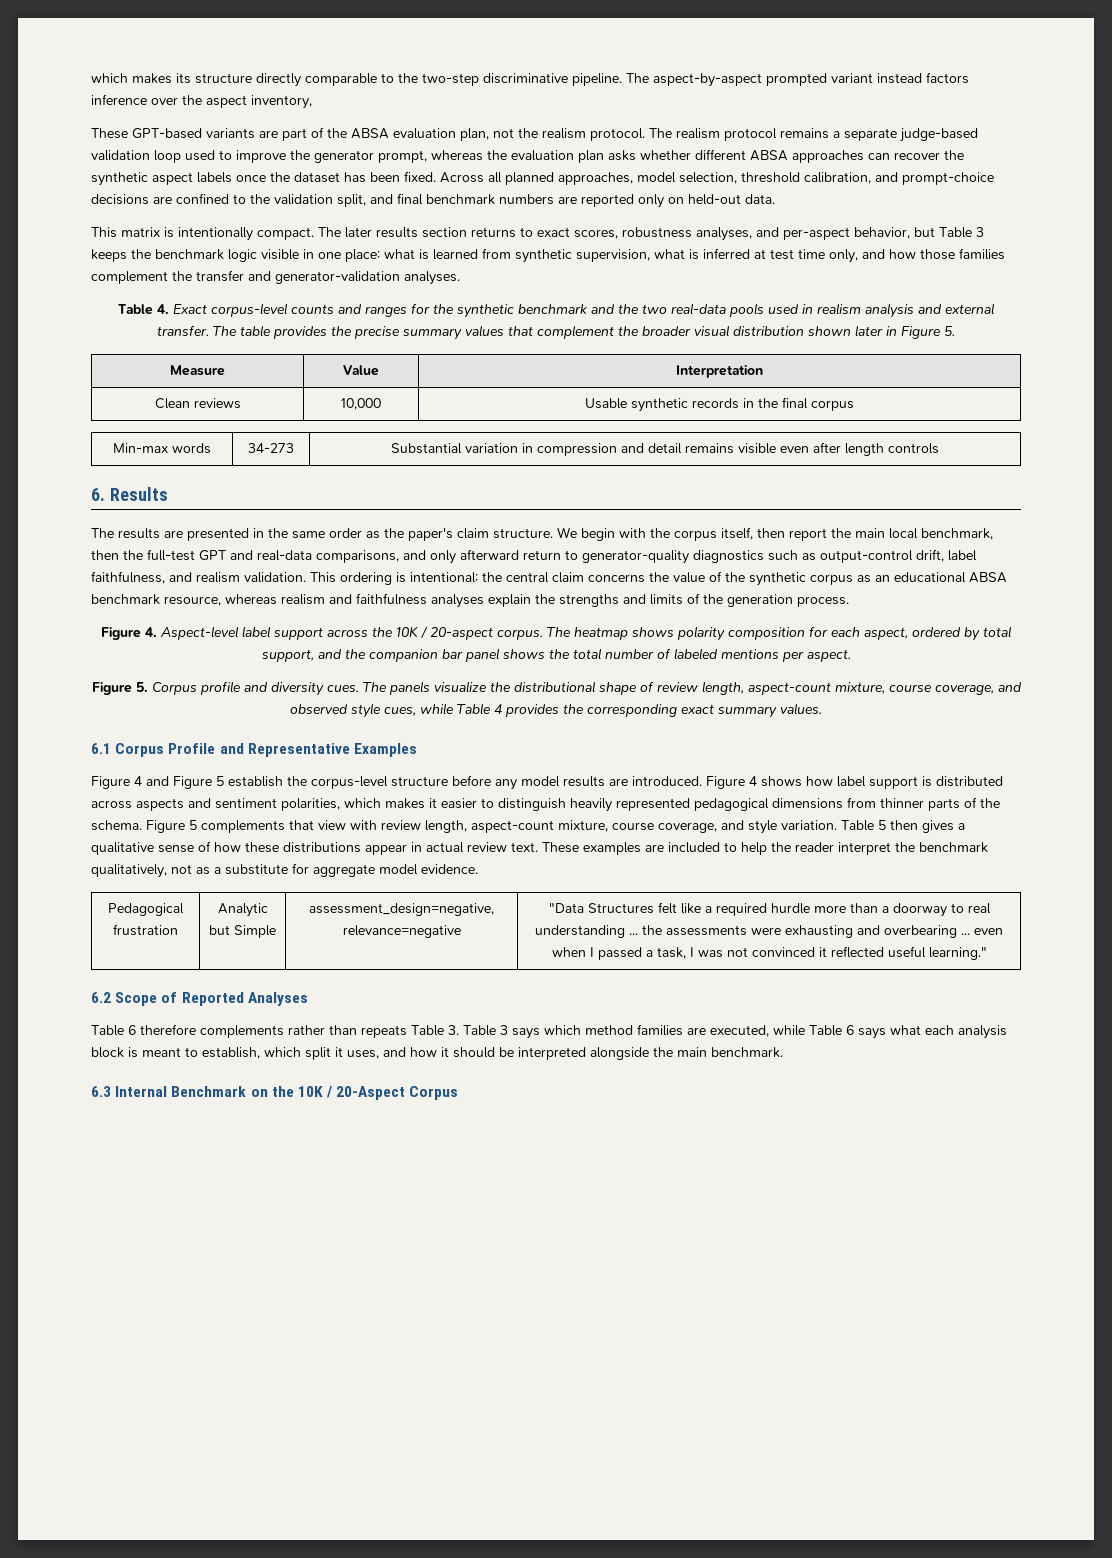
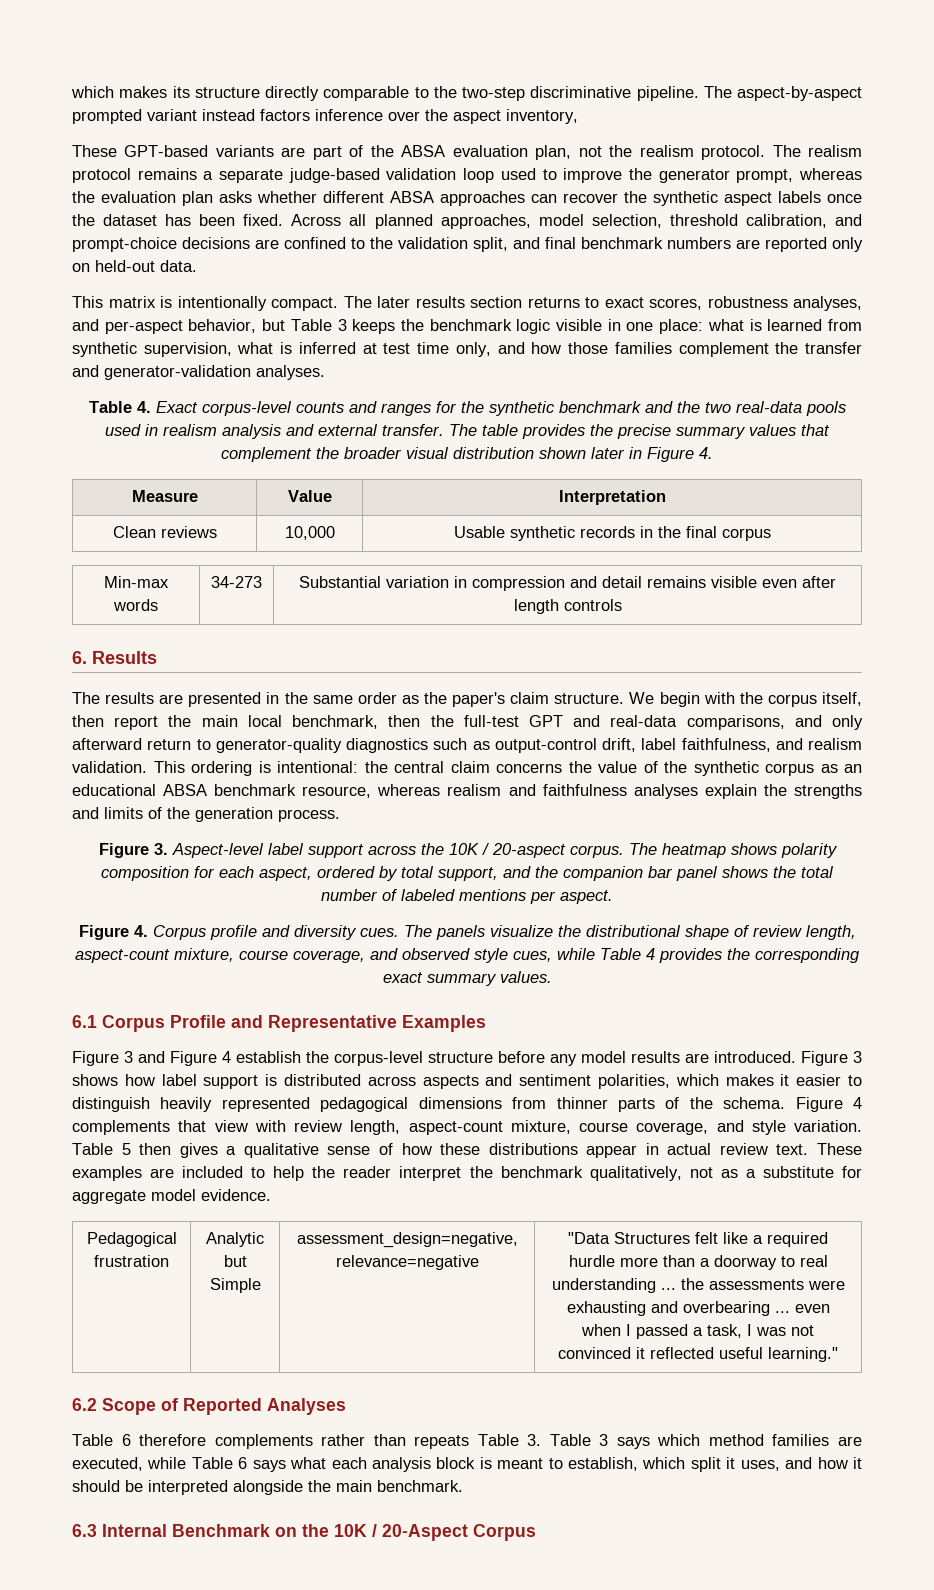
- The table provides the precise summary values that complement the broader visual distribution shown later in Figure 5.
+ The table provides the precise summary values that complement the broader visual distribution shown later in Figure 4.
- Figure 4. Aspect-level label support across the 10K / 20-aspect corpus.
+ Figure 3. Aspect-level label support across the 10K / 20-aspect corpus.
- Figure 5. Corpus profile and diversity cues.
+ Figure 4. Corpus profile and diversity cues.
- Figure 4 and Figure 5 establish the corpus-level structure before any model results are introduced.
+ Figure 3 and Figure 4 establish the corpus-level structure before any model results are introduced.
- Figure 4 shows how label support is distributed across aspects and sentiment polarities, which makes it easier to distinguish heavily represented pedagogical dimensions from thinner parts of the schema.
+ Figure 3 shows how label support is distributed across aspects and sentiment polarities, which makes it easier to distinguish heavily represented pedagogical dimensions from thinner parts of the schema.
- Figure 5 complements that view with review length, aspect-count mixture, course coverage, and style variation.
+ Figure 4 complements that view with review length, aspect-count mixture, course coverage, and style variation.

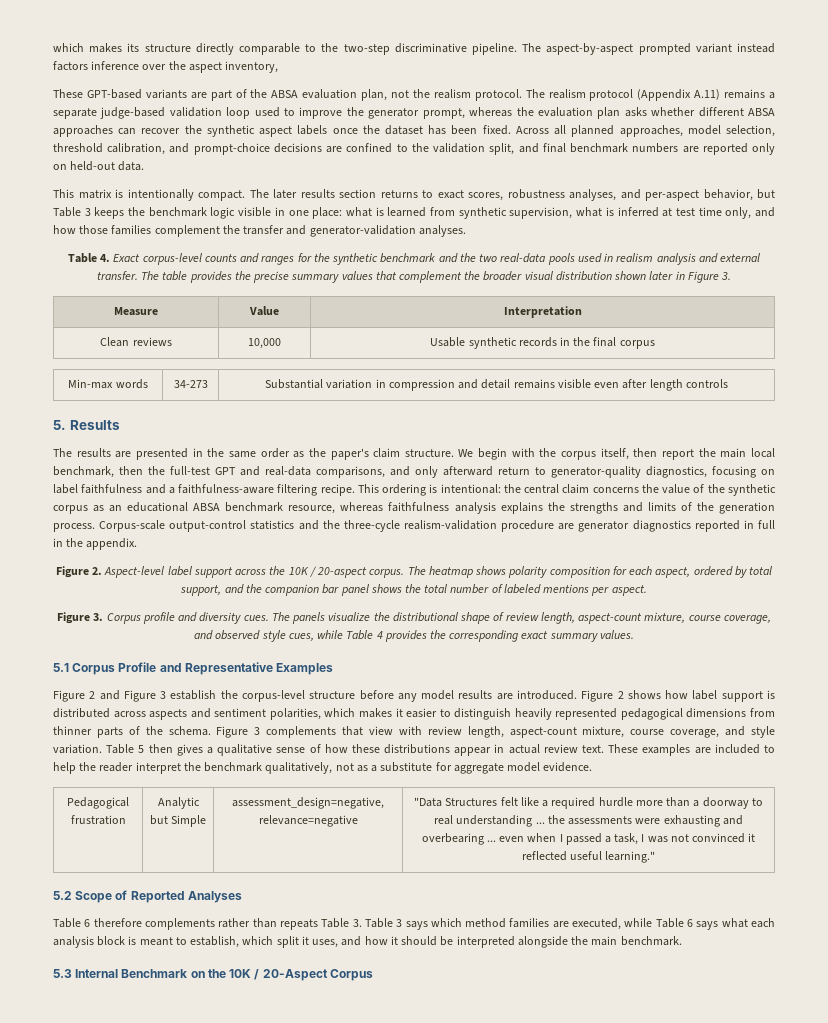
- The realism protocol remains a separate judge-based validation loop used to improve the generator prompt, whereas the evaluation plan asks whether different ABSA approaches can recover the synthetic aspect labels once the dataset has been fixed.
+ The realism protocol (Appendix A.11) remains a separate judge-based validation loop used to improve the generator prompt, whereas the evaluation plan asks whether different ABSA approaches can recover the synthetic aspect labels once the dataset has been fixed.
- The table provides the precise summary values that complement the broader visual distribution shown later in Figure 4.
+ The table provides the precise summary values that complement the broader visual distribution shown later in Figure 3.
- 6. Results
+ 5. Results
- We begin with the corpus itself, then report the main local benchmark, then the full-test GPT and real-data comparisons, and only afterward return to generator-quality diagnostics such as output-control drift, label faithfulness, and realism validation.
+ We begin with the corpus itself, then report the main local benchmark, then the full-test GPT and real-data comparisons, and only afterward return to generator-quality diagnostics, focusing on label faithfulness and a faithfulness-aware filtering recipe.
- This ordering is intentional: the central claim concerns the value of the synthetic corpus as an educational ABSA benchmark resource, whereas realism and faithfulness analyses explain the strengths and limits of the generation process.
- Figure 3. Aspect-level label support across the 10K / 20-aspect corpus.
+ This ordering is intentional: the central claim concerns the value of the synthetic corpus as an educational ABSA benchmark resource, whereas faithfulness analysis explains the strengths and limits of the generation process. Corpus-scale output-control statistics and the three-cycle realism-validation procedure are generator diagnostics reported in full in the appendix.
+ Figure 2. Aspect-level label support across the 10K / 20-aspect corpus.
- Figure 4. Corpus profile and diversity cues.
+ Figure 3. Corpus profile and diversity cues.
- 6.1 Corpus Profile and Representative Examples
+ 5.1 Corpus Profile and Representative Examples
- Figure 3 and Figure 4 establish the corpus-level structure before any model results are introduced.
+ Figure 2 and Figure 3 establish the corpus-level structure before any model results are introduced.
- Figure 3 shows how label support is distributed across aspects and sentiment polarities, which makes it easier to distinguish heavily represented pedagogical dimensions from thinner parts of the schema.
+ Figure 2 shows how label support is distributed across aspects and sentiment polarities, which makes it easier to distinguish heavily represented pedagogical dimensions from thinner parts of the schema.
- Figure 4 complements that view with review length, aspect-count mixture, course coverage, and style variation.
+ Figure 3 complements that view with review length, aspect-count mixture, course coverage, and style variation.
- 6.2 Scope of Reported Analyses
+ 5.2 Scope of Reported Analyses
- 6.3 Internal Benchmark on the 10K / 20-Aspect Corpus
+ 5.3 Internal Benchmark on the 10K / 20-Aspect Corpus

